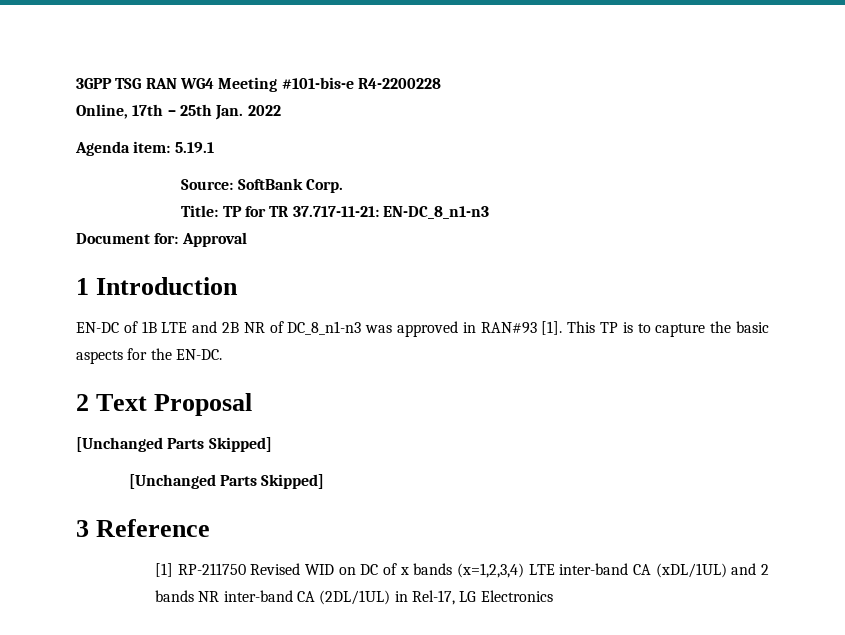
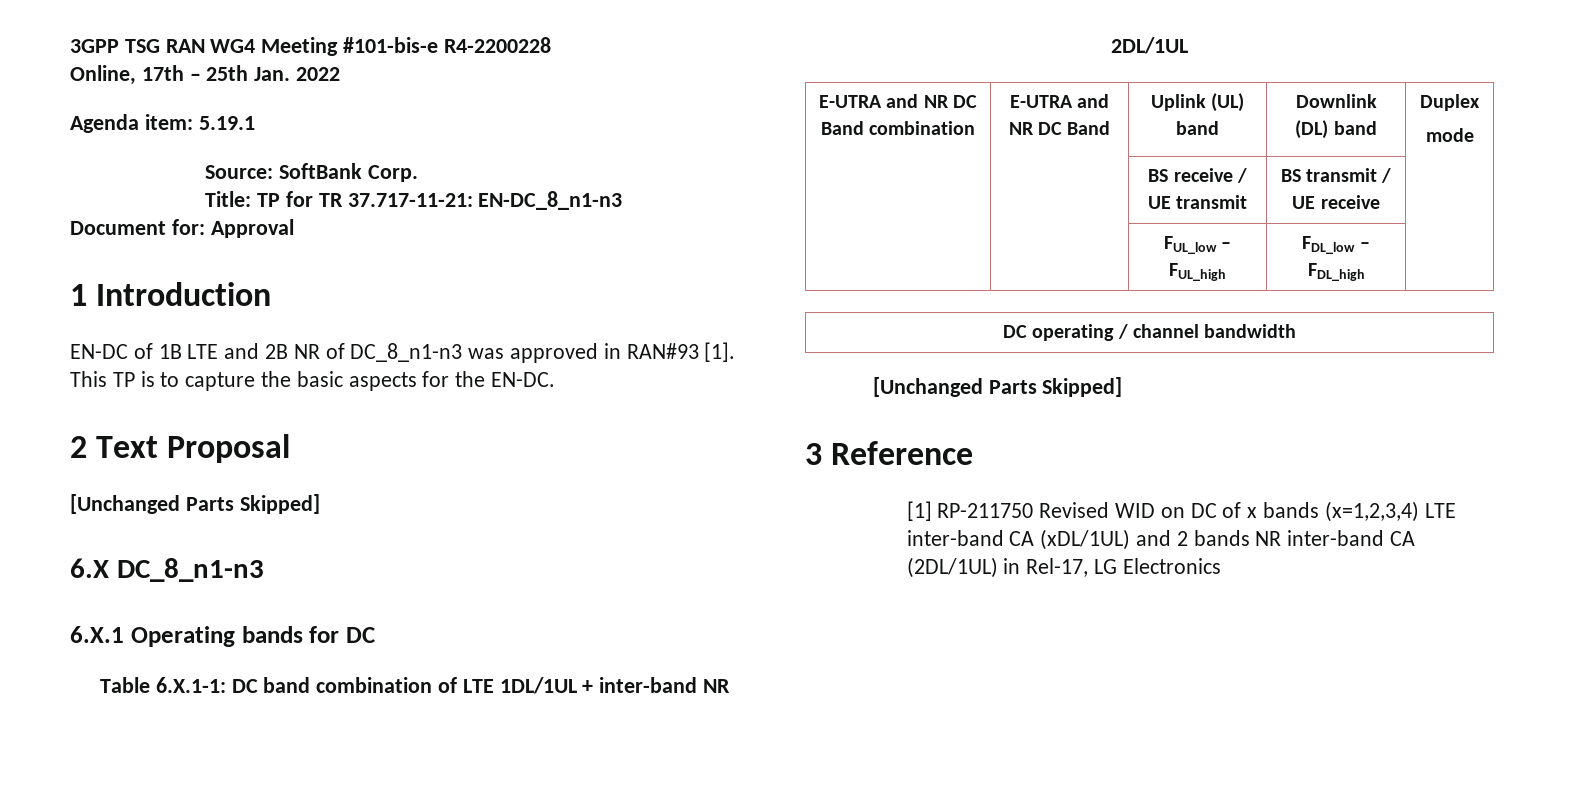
+ 6.X DC_8_n1-n3
+ 6.X.1 Operating bands for DC
+ Table 6.X.1-1: DC band combination of LTE 1DL/1UL + inter-band NR 2DL/1UL
+ E-UTRA and NR DC Band combination | E-UTRA and NR DC Band | Uplink (UL) band | Downlink (DL) band | Duplex
+ mode
+ | | BS receive / UE transmit | BS transmit / UE receive |
+ | | FUL_low – FUL_high | FDL_low – FDL_high |
+ DC operating / channel bandwidth

